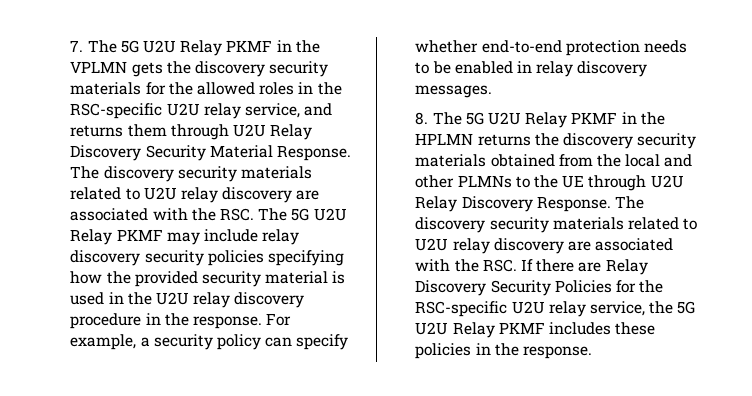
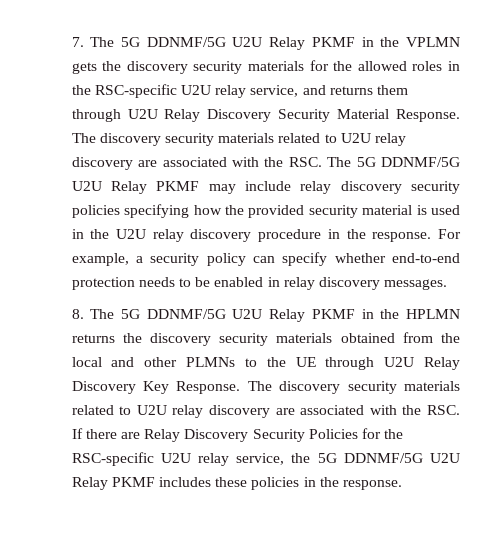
- 7. The 5G U2U Relay PKMF in the VPLMN gets the discovery security materials for the allowed roles in the RSC-specific U2U relay service, and returns them through U2U Relay Discovery Security Material Response.
+ 7. The 5G DDNMF/5G U2U Relay PKMF in the VPLMN gets the discovery security materials for the allowed roles in the RSC-specific U2U relay service, and returns them through U2U Relay Discovery Security Material Response.
- The discovery security materials related to U2U relay discovery are associated with the RSC. The 5G U2U Relay PKMF may include relay discovery security policies specifying how the provided security material is used in the U2U relay discovery procedure in the response.
+ The discovery security materials related to U2U relay discovery are associated with the RSC. The 5G DDNMF/5G U2U Relay PKMF may include relay discovery security policies specifying how the provided security material is used in the U2U relay discovery procedure in the response.
- 8. The 5G U2U Relay PKMF in the HPLMN returns the discovery security materials obtained from the local and other PLMNs to the UE through U2U Relay Discovery Response.
+ 8. The 5G DDNMF/5G U2U Relay PKMF in the HPLMN returns the discovery security materials obtained from the local and other PLMNs to the UE through U2U Relay Discovery Key Response.
- The discovery security materials related to U2U relay discovery are associated with the RSC. If there are Relay Discovery Security Policies for the RSC-specific U2U relay service, the 5G U2U Relay PKMF includes these policies in the response.
+ The discovery security materials related to U2U relay discovery are associated with the RSC. If there are Relay Discovery Security Policies for the RSC-specific U2U relay service, the 5G DDNMF/5G U2U Relay PKMF includes these policies in the response.

